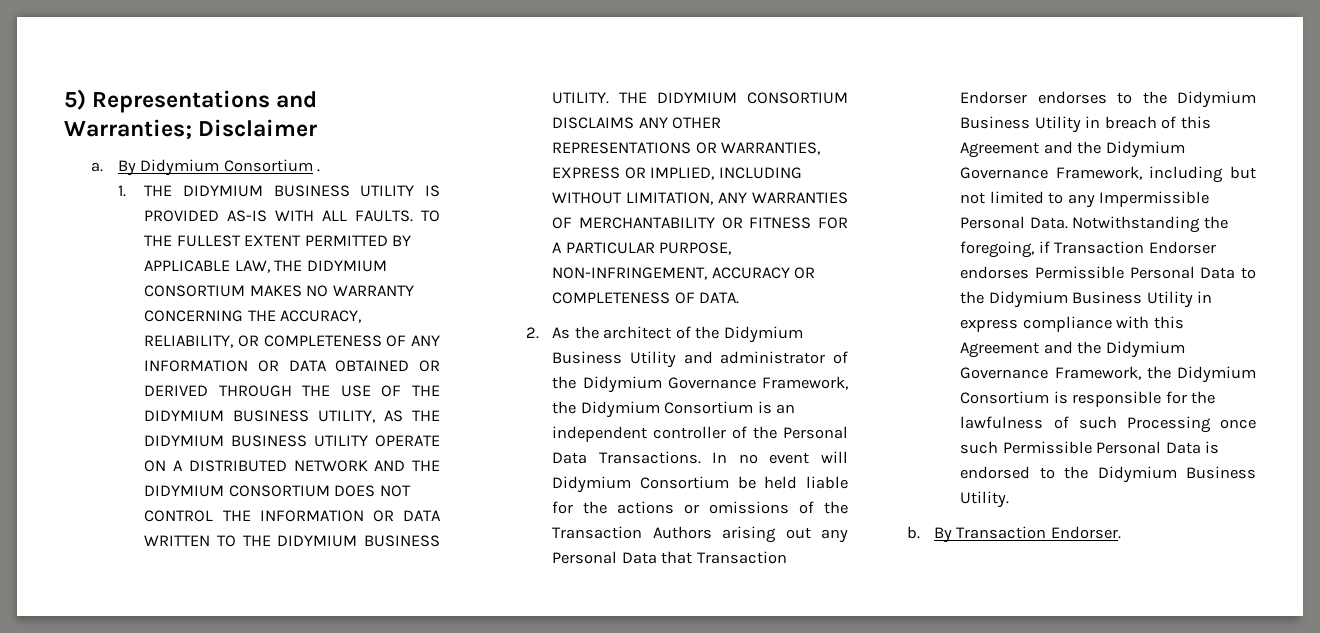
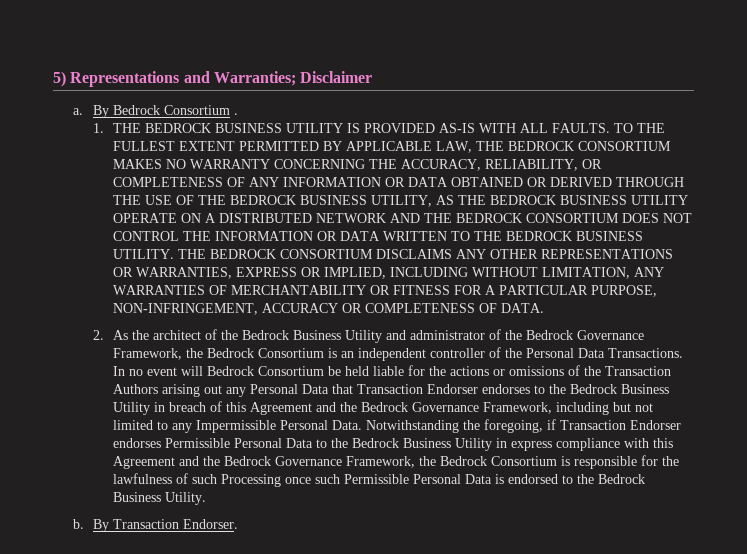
- By Didymium Consortium .
+ By Bedrock Consortium .
- 1. THE DIDYMIUM BUSINESS UTILITY IS PROVIDED AS-IS WITH ALL FAULTS.
+ 1. THE BEDROCK BUSINESS UTILITY IS PROVIDED AS-IS WITH ALL FAULTS.
- TO THE FULLEST EXTENT PERMITTED BY APPLICABLE LAW, THE DIDYMIUM CONSORTIUM MAKES NO WARRANTY CONCERNING THE ACCURACY, RELIABILITY, OR COMPLETENESS OF ANY INFORMATION OR DATA OBTAINED OR DERIVED THROUGH THE USE OF THE DIDYMIUM BUSINESS UTILITY, AS THE DIDYMIUM BUSINESS UTILITY OPERATE ON A DISTRIBUTED NETWORK AND THE DIDYMIUM CONSORTIUM DOES NOT CONTROL THE INFORMATION OR DATA WRITTEN TO THE DIDYMIUM BUSINESS UTILITY.
+ TO THE FULLEST EXTENT PERMITTED BY APPLICABLE LAW, THE BEDROCK CONSORTIUM MAKES NO WARRANTY CONCERNING THE ACCURACY, RELIABILITY, OR COMPLETENESS OF ANY INFORMATION OR DATA OBTAINED OR DERIVED THROUGH THE USE OF THE BEDROCK BUSINESS UTILITY, AS THE BEDROCK BUSINESS UTILITY OPERATE ON A DISTRIBUTED NETWORK AND THE BEDROCK CONSORTIUM DOES NOT CONTROL THE INFORMATION OR DATA WRITTEN TO THE BEDROCK BUSINESS UTILITY.
- THE DIDYMIUM CONSORTIUM DISCLAIMS ANY OTHER REPRESENTATIONS OR WARRANTIES, EXPRESS OR IMPLIED, INCLUDING WITHOUT LIMITATION, ANY WARRANTIES OF MERCHANTABILITY OR FITNESS FOR A PARTICULAR PURPOSE, NON-INFRINGEMENT, ACCURACY OR COMPLETENESS OF DATA.
+ THE BEDROCK CONSORTIUM DISCLAIMS ANY OTHER REPRESENTATIONS OR WARRANTIES, EXPRESS OR IMPLIED, INCLUDING WITHOUT LIMITATION, ANY WARRANTIES OF MERCHANTABILITY OR FITNESS FOR A PARTICULAR PURPOSE, NON-INFRINGEMENT, ACCURACY OR COMPLETENESS OF DATA.
- 2. As the architect of the Didymium Business Utility and administrator of the Didymium Governance Framework, the Didymium Consortium is an independent controller of the Personal Data Transactions.
+ 2. As the architect of the Bedrock Business Utility and administrator of the Bedrock Governance Framework, the Bedrock Consortium is an independent controller of the Personal Data Transactions.
- In no event will Didymium Consortium be held liable for the actions or omissions of the Transaction Authors arising out any Personal Data that Transaction Endorser endorses to the Didymium Business Utility in breach of this Agreement and the Didymium Governance Framework, including but not limited to any Impermissible Personal Data.
+ In no event will Bedrock Consortium be held liable for the actions or omissions of the Transaction Authors arising out any Personal Data that Transaction Endorser endorses to the Bedrock Business Utility in breach of this Agreement and the Bedrock Governance Framework, including but not limited to any Impermissible Personal Data.
- Notwithstanding the foregoing, if Transaction Endorser endorses Permissible Personal Data to the Didymium Business Utility in express compliance with this Agreement and the Didymium Governance Framework, the Didymium Consortium is responsible for the lawfulness of such Processing once such Permissible Personal Data is endorsed to the Didymium Business Utility.
+ Notwithstanding the foregoing, if Transaction Endorser endorses Permissible Personal Data to the Bedrock Business Utility in express compliance with this Agreement and the Bedrock Governance Framework, the Bedrock Consortium is responsible for the lawfulness of such Processing once such Permissible Personal Data is endorsed to the Bedrock Business Utility.

